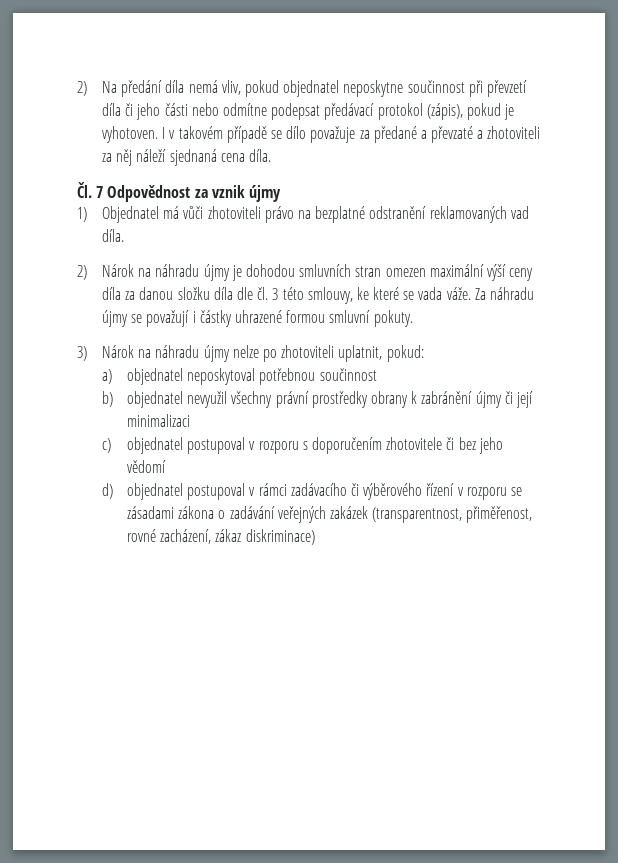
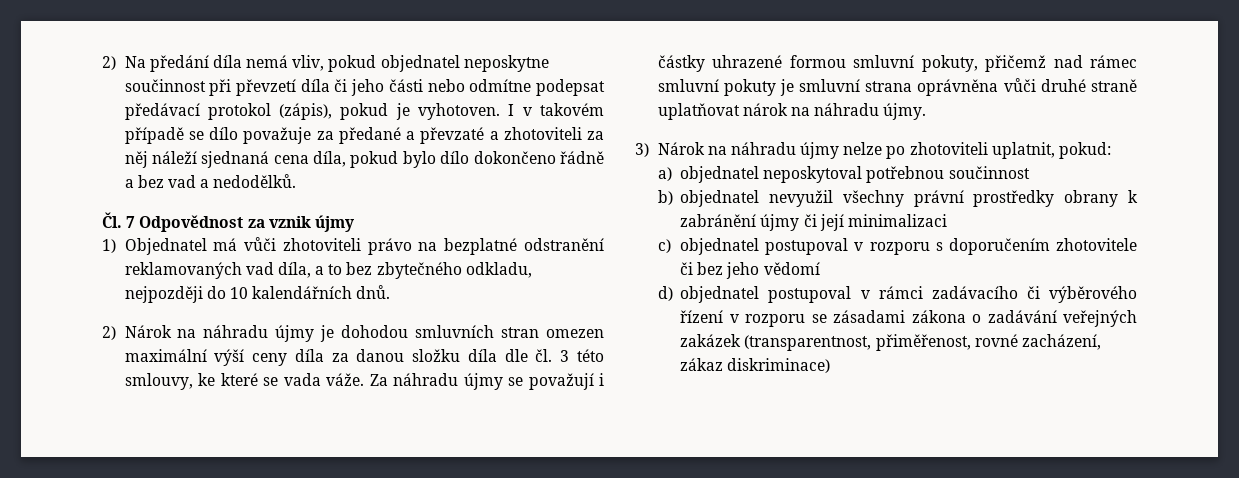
- I v takovém případě se dílo považuje za předané a převzaté a zhotoviteli za něj náleží sjednaná cena díla.
+ I v takovém případě se dílo považuje za předané a převzaté a zhotoviteli za něj náleží sjednaná cena díla, pokud bylo dílo dokončeno řádně a bez vad a nedodělků.
- 1) Objednatel má vůči zhotoviteli právo na bezplatné odstranění reklamovaných vad díla.
+ 1) Objednatel má vůči zhotoviteli právo na bezplatné odstranění reklamovaných vad díla, a to bez zbytečného odkladu, nejpozději do 10 kalendářních dnů.
- Za náhradu újmy se považují i částky uhrazené formou smluvní pokuty.
+ Za náhradu újmy se považují i částky uhrazené formou smluvní pokuty, přičemž nad rámec smluvní pokuty je smluvní strana oprávněna vůči druhé straně uplatňovat nárok na náhradu újmy.

